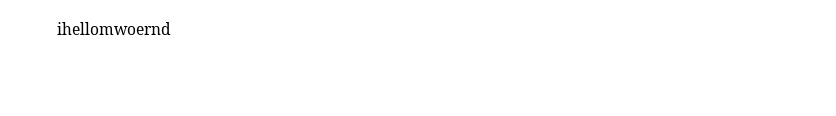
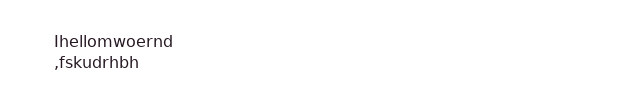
- ihellomwoernd
+ Ihellomwoernd
+ ,fskudrhbh

